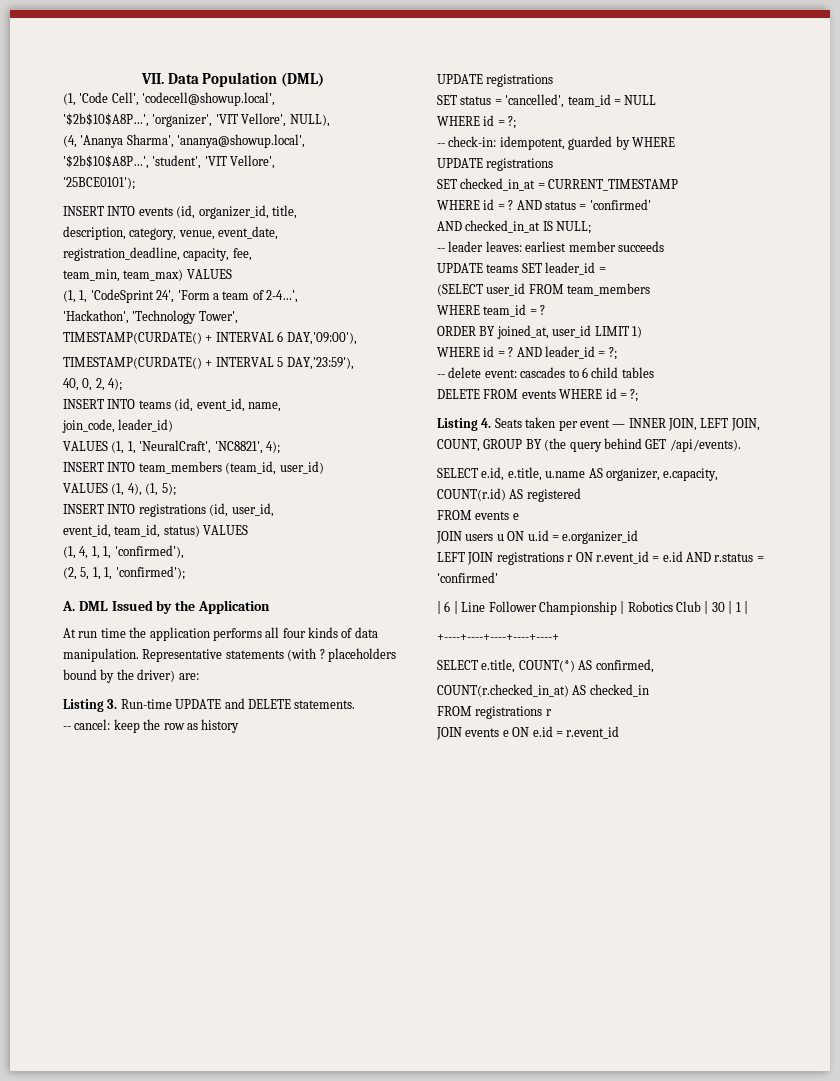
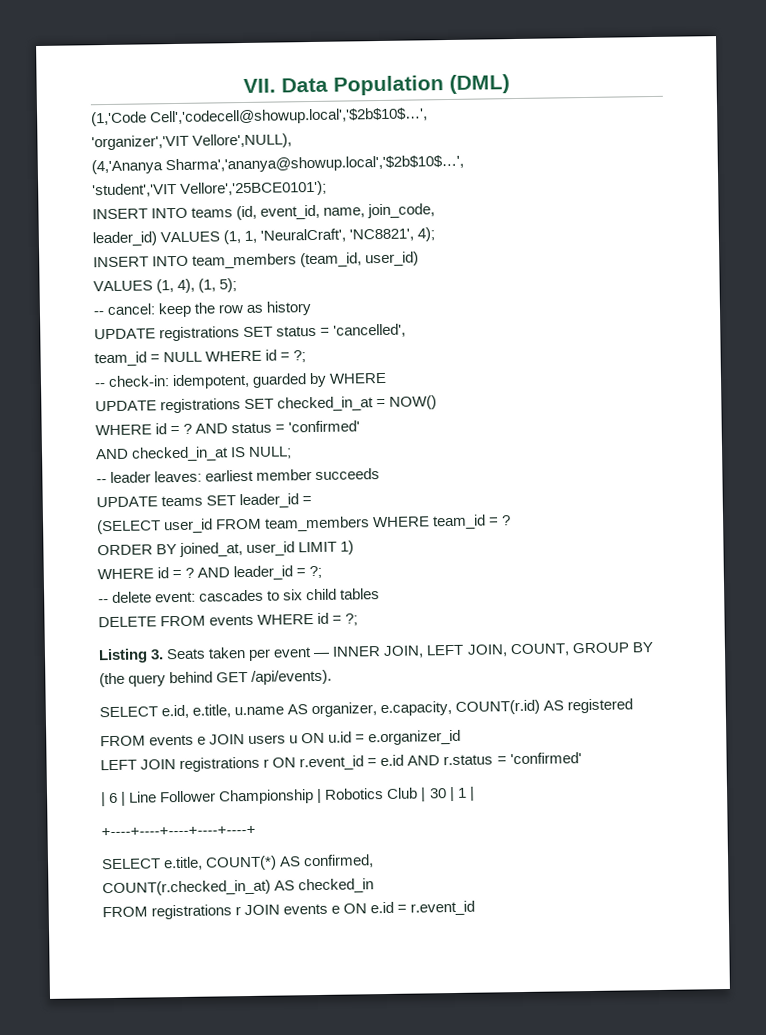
- (1, 'Code Cell', 'codecell@showup.local',
- '$2b$10$A8P…', 'organizer', 'VIT Vellore', NULL),
- (4, 'Ananya Sharma', 'ananya@showup.local',
- '$2b$10$A8P…', 'student', 'VIT Vellore',
- '25BCE0101');
- INSERT INTO events (id, organizer_id, title,
- description, category, venue, event_date,
- registration_deadline, capacity, fee,
- team_min, team_max) VALUES
- (1, 1, 'CodeSprint 24', 'Form a team of 2-4…',
- 'Hackathon', 'Technology Tower',
- TIMESTAMP(CURDATE() + INTERVAL 6 DAY,'09:00'),
- TIMESTAMP(CURDATE() + INTERVAL 5 DAY,'23:59'),
- 40, 0, 2, 4);
+ (1,'Code Cell','codecell@showup.local','$2b$10$…',
+ 'organizer','VIT Vellore',NULL),
+ (4,'Ananya Sharma','ananya@showup.local','$2b$10$…',
+ 'student','VIT Vellore','25BCE0101');
- INSERT INTO teams (id, event_id, name,
- join_code, leader_id)
- VALUES (1, 1, 'NeuralCraft', 'NC8821', 4);
+ INSERT INTO teams (id, event_id, name, join_code,
+ leader_id) VALUES (1, 1, 'NeuralCraft', 'NC8821', 4);
- INSERT INTO registrations (id, user_id,
- event_id, team_id, status) VALUES
- (1, 4, 1, 1, 'confirmed'),
- (2, 5, 1, 1, 'confirmed');
- A. DML Issued by the Application
- At run time the application performs all four kinds of data manipulation. Representative statements (with ? placeholders bound by the driver) are:
- Listing 3. Run-time UPDATE and DELETE statements.
  -- cancel: keep the row as history
- UPDATE registrations
- SET status = 'cancelled', team_id = NULL
- WHERE id = ?;
+ UPDATE registrations SET status = 'cancelled',
+ team_id = NULL WHERE id = ?;
  -- check-in: idempotent, guarded by WHERE
- UPDATE registrations
- SET checked_in_at = CURRENT_TIMESTAMP
+ UPDATE registrations SET checked_in_at = NOW()
- (SELECT user_id FROM team_members
- WHERE team_id = ?
+ (SELECT user_id FROM team_members WHERE team_id = ?
- -- delete event: cascades to 6 child tables
+ -- delete event: cascades to six child tables
- Listing 4. Seats taken per event — INNER JOIN, LEFT JOIN, COUNT, GROUP BY (the query behind GET /api/events).
+ Listing 3. Seats taken per event — INNER JOIN, LEFT JOIN, COUNT, GROUP BY (the query behind GET /api/events).
- FROM events e
- JOIN users u ON u.id = e.organizer_id
+ FROM events e JOIN users u ON u.id = e.organizer_id
- FROM registrations r
- JOIN events e ON e.id = r.event_id
+ FROM registrations r JOIN events e ON e.id = r.event_id

